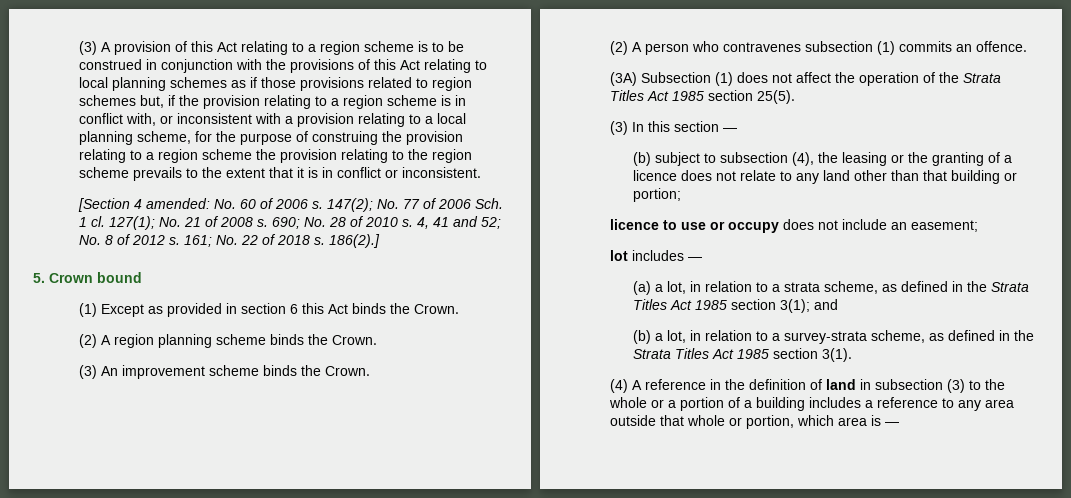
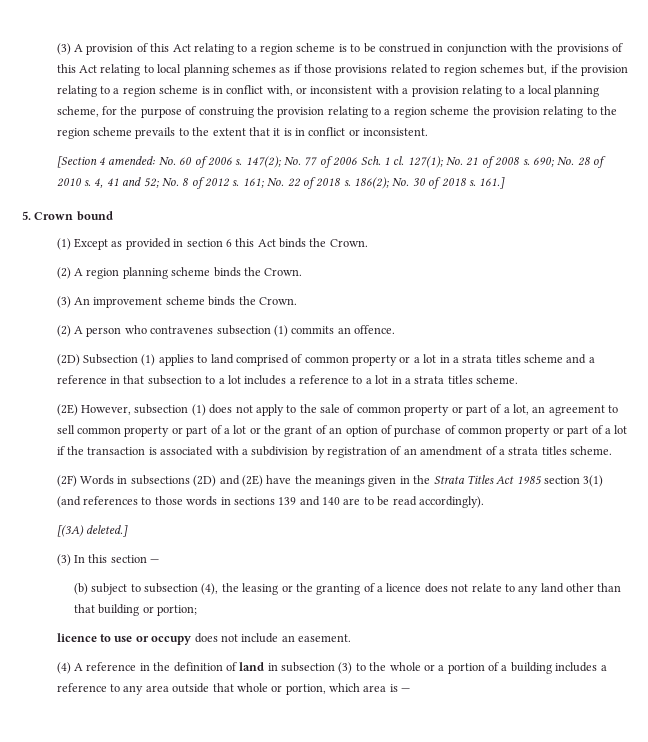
- 186(2).]
+ 186(2); No. 30 of 2018 s. 161.]
- (3A) Subsection (1) does not affect the operation of the Strata Titles Act 1985 section 25(5).
+ (2D) Subsection (1) applies to land comprised of common property or a lot in a strata titles scheme and a reference in that subsection to a lot includes a reference to a lot in a strata titles scheme.
+ (2E) However, subsection (1) does not apply to the sale of common property or part of a lot, an agreement to sell common property or part of a lot or the grant of an option of purchase of common property or part of a lot if the transaction is associated with a subdivision by registration of an amendment of a strata titles scheme.
+ (2F) Words in subsections (2D) and (2E) have the meanings given in the Strata Titles Act 1985 section 3(1) (and references to those words in sections 139 and 140 are to be read accordingly).
+ [(3A) deleted.]
- licence to use or occupy does not include an easement;
- lot includes —
- (a) a lot, in relation to a strata scheme, as defined in the Strata Titles Act 1985 section 3(1); and
- (b) a lot, in relation to a survey-strata scheme, as defined in the Strata Titles Act 1985 section 3(1).
+ licence to use or occupy does not include an easement.

